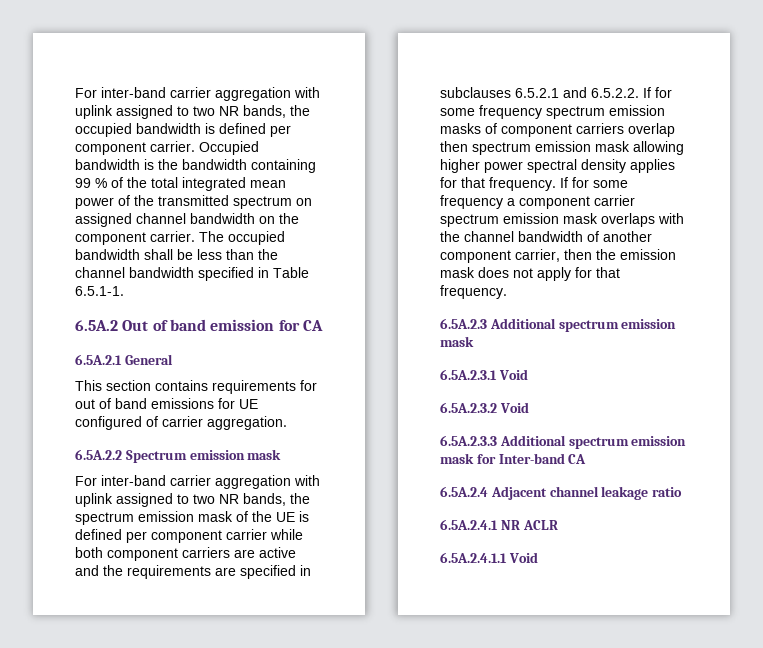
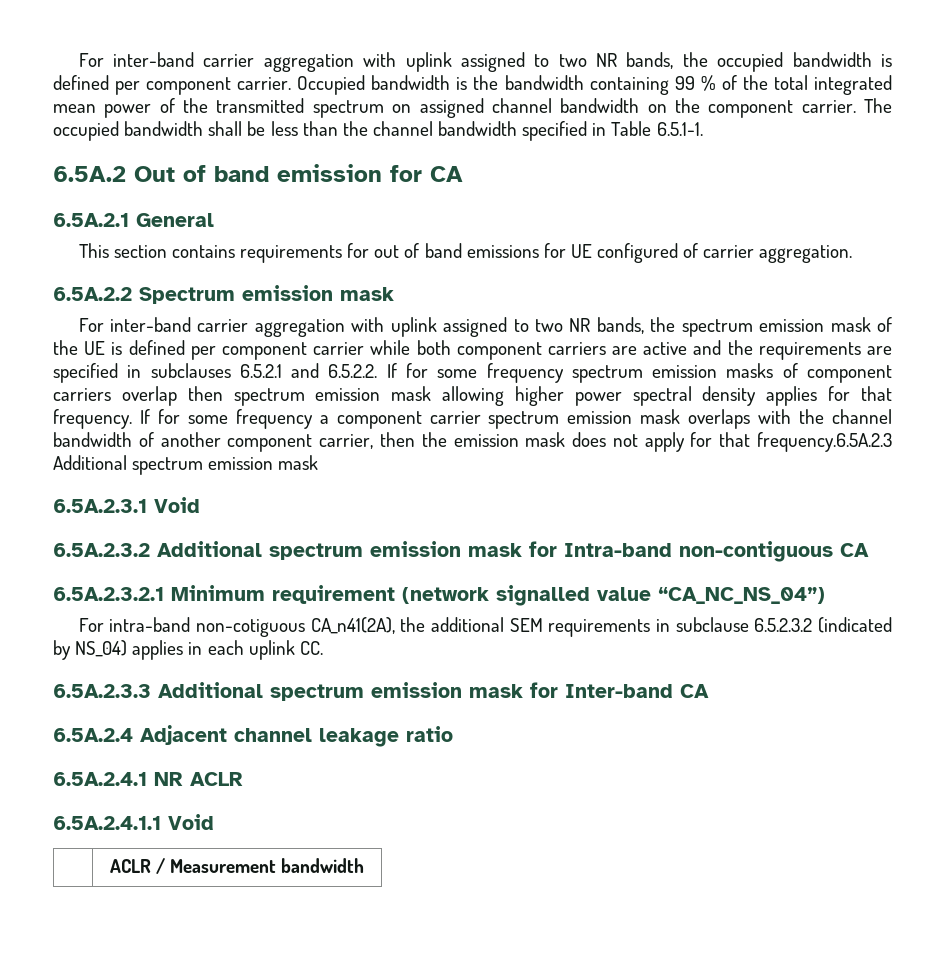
- If for some frequency a component carrier spectrum emission mask overlaps with the channel bandwidth of another component carrier, then the emission mask does not apply for that frequency.
- 6.5A.2.3 Additional spectrum emission mask
+ If for some frequency a component carrier spectrum emission mask overlaps with the channel bandwidth of another component carrier, then the emission mask does not apply for that frequency.6.5A.2.3 Additional spectrum emission mask
- 6.5A.2.3.2 Void
+ 6.5A.2.3.2 Additional spectrum emission mask for Intra-band non-contiguous CA
+ 6.5A.2.3.2.1 Minimum requirement (network signalled value “CA_NC_NS_04”)
+ For intra-band non-cotiguous CA_n41(2A), the additional SEM requirements in subclause 6.5.2.3.2 (indicated by NS_04) applies in each uplink CC.
+ | ACLR / Measurement bandwidth

